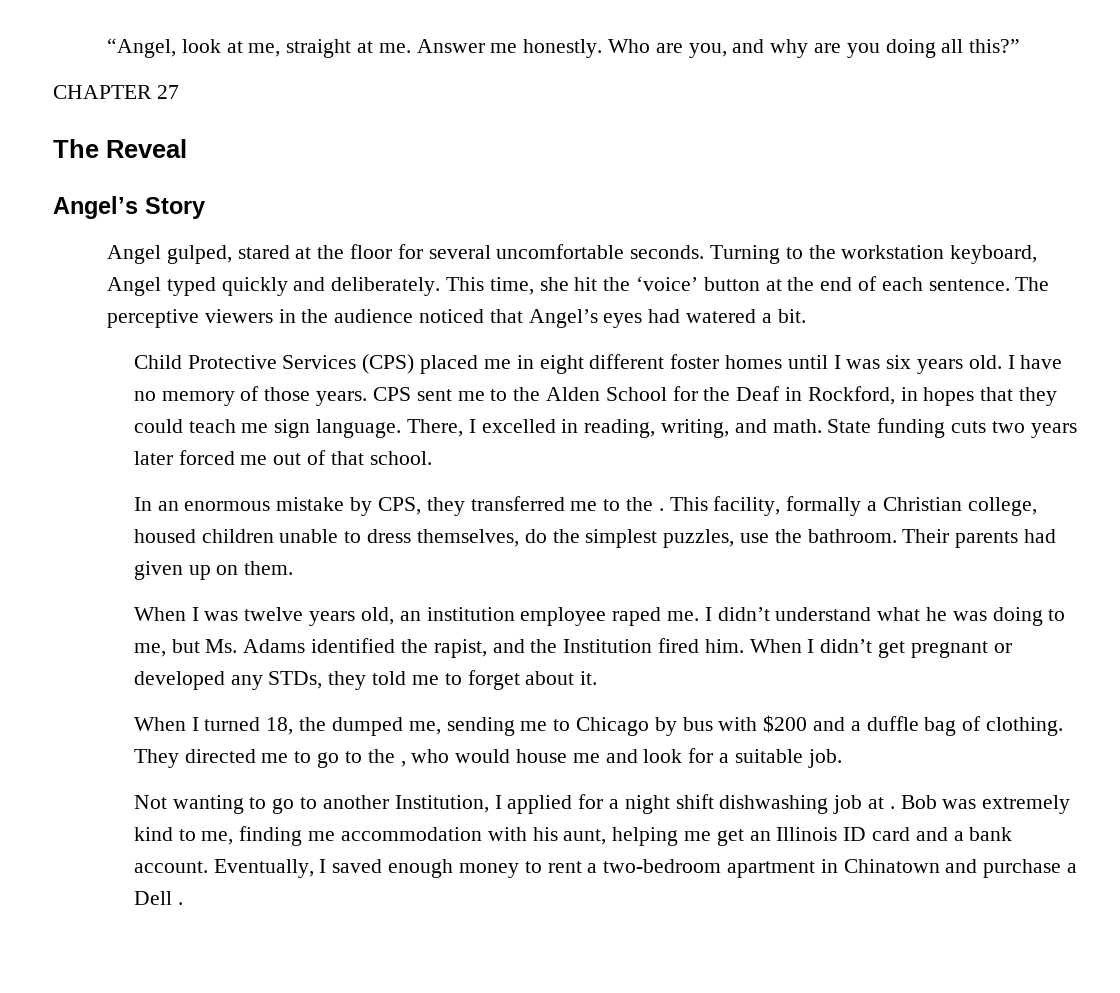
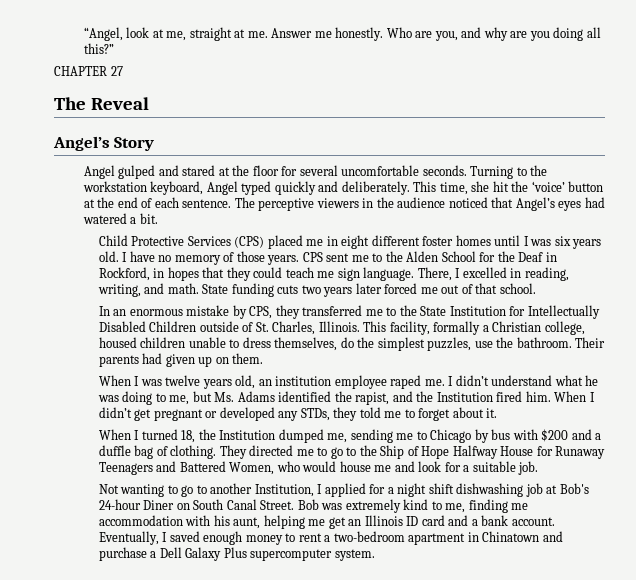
- Angel gulped, stared at the floor for several uncomfortable seconds.
+ Angel gulped and stared at the floor for several uncomfortable seconds.
- In an enormous mistake by CPS, they transferred me to the .
+ In an enormous mistake by CPS, they transferred me to the State Institution for Intellectually Disabled Children outside of St. Charles, Illinois.
- When I turned 18, the dumped me, sending me to Chicago by bus with $200 and a duffle bag of clothing.
+ When I turned 18, the Institution dumped me, sending me to Chicago by bus with $200 and a duffle bag of clothing.
- They directed me to go to the , who would house me and look for a suitable job.
+ They directed me to go to the Ship of Hope Halfway House for Runaway Teenagers and Battered Women, who would house me and look for a suitable job.
- Not wanting to go to another Institution, I applied for a night shift dishwashing job at .
+ Not wanting to go to another Institution, I applied for a night shift dishwashing job at Bob's 24-hour Diner on South Canal Street.
- Eventually, I saved enough money to rent a two-bedroom apartment in Chinatown and purchase a Dell .
+ Eventually, I saved enough money to rent a two-bedroom apartment in Chinatown and purchase a Dell Galaxy Plus supercomputer system.

